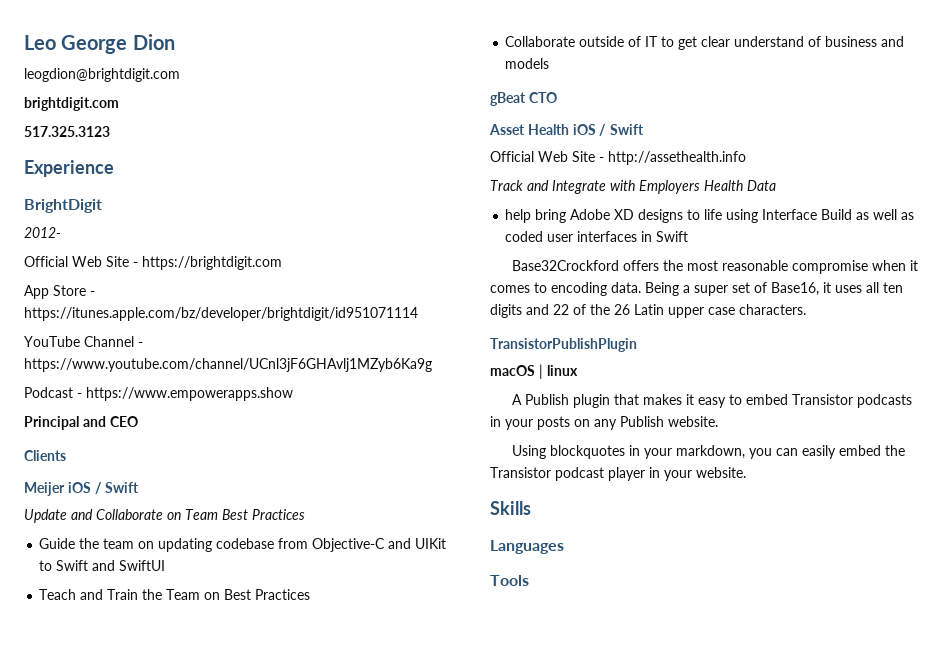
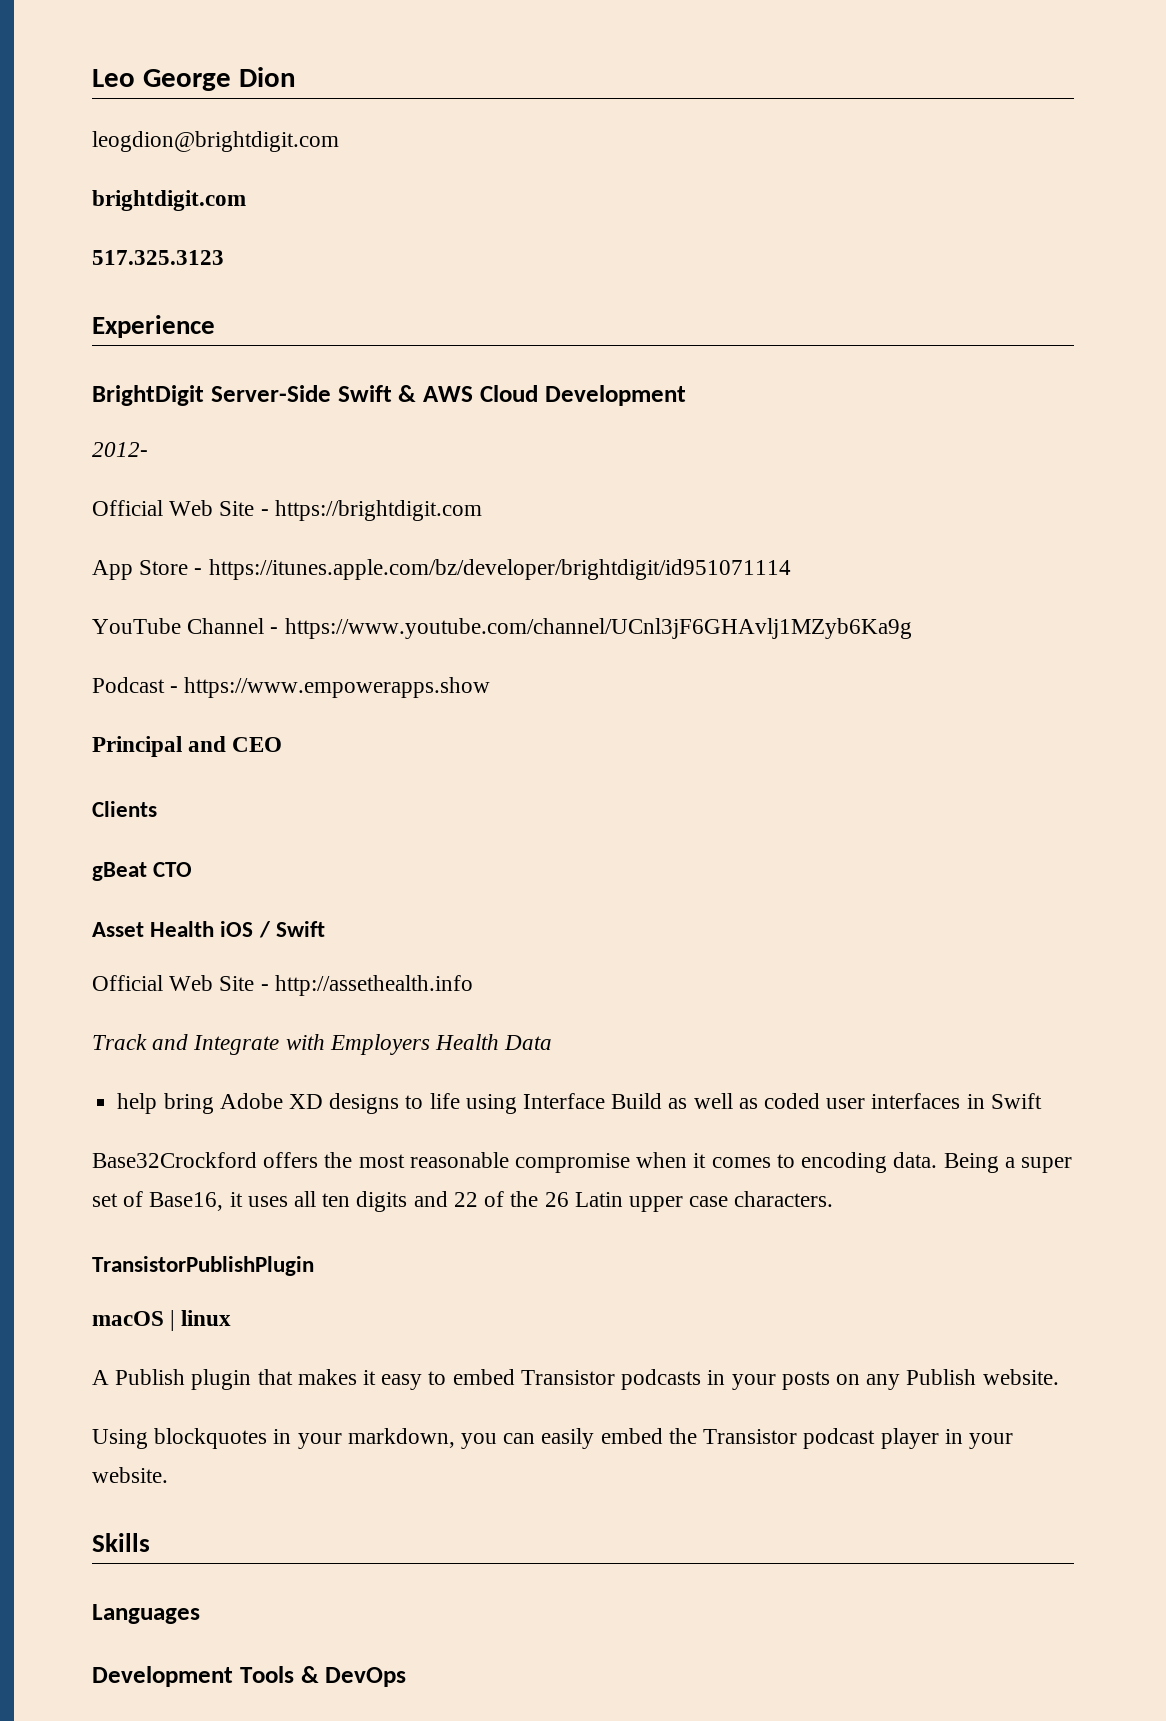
- BrightDigit
+ BrightDigit Server-Side Swift & AWS Cloud Development
- Meijer iOS / Swift
- Update and Collaborate on Team Best Practices
- Guide the team on updating codebase from Objective-C and UIKit to Swift and SwiftUI
- Teach and Train the Team on Best Practices
- Collaborate outside of IT to get clear understand of business and models
- Tools
+ Development Tools & DevOps

